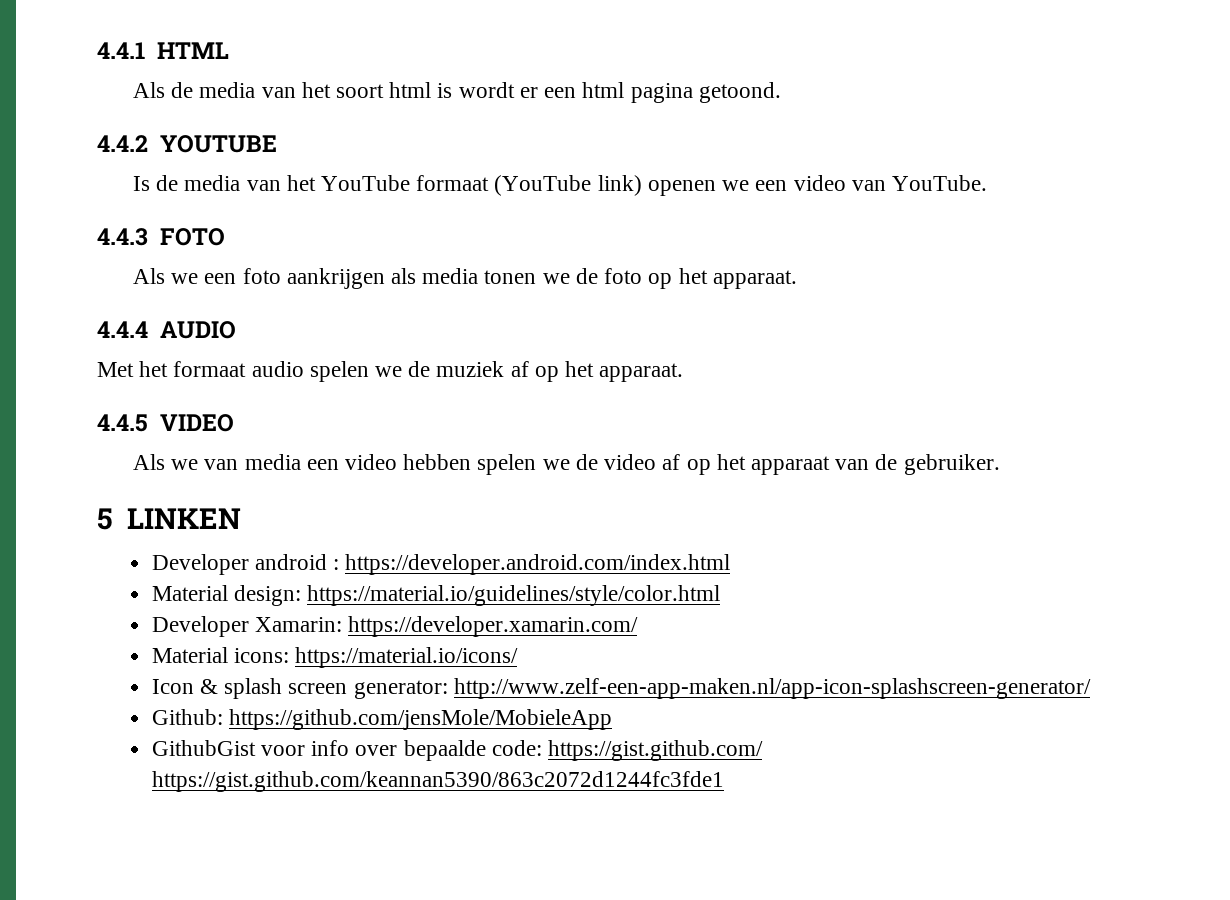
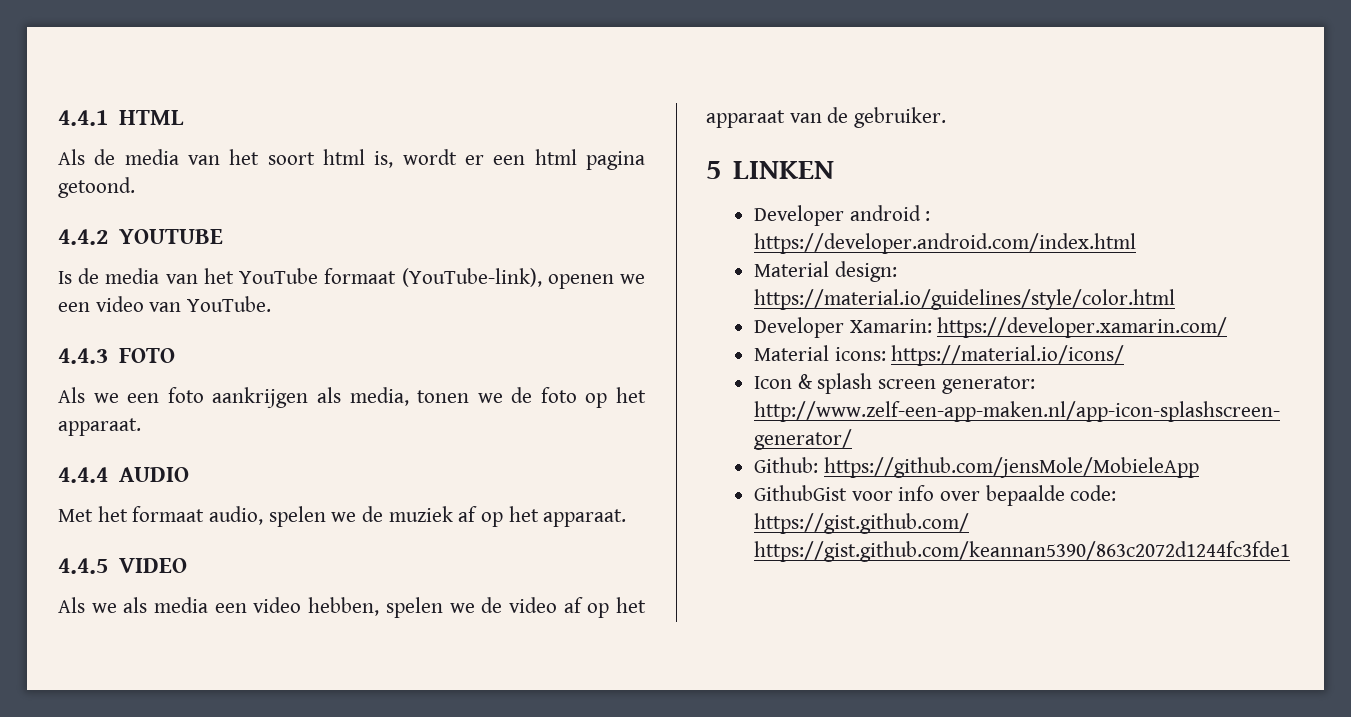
- Als de media van het soort html is wordt er een html pagina getoond.
+ Als de media van het soort html is, wordt er een html pagina getoond.
- Is de media van het YouTube formaat (YouTube link) openen we een video van YouTube.
+ Is de media van het YouTube formaat (YouTube-link), openen we een video van YouTube.
- Als we een foto aankrijgen als media tonen we de foto op het apparaat.
+ Als we een foto aankrijgen als media, tonen we de foto op het apparaat.
- Met het formaat audio spelen we de muziek af op het apparaat.
+ Met het formaat audio, spelen we de muziek af op het apparaat.
- Als we van media een video hebben spelen we de video af op het apparaat van de gebruiker.
+ Als we als media een video hebben, spelen we de video af op het apparaat van de gebruiker.

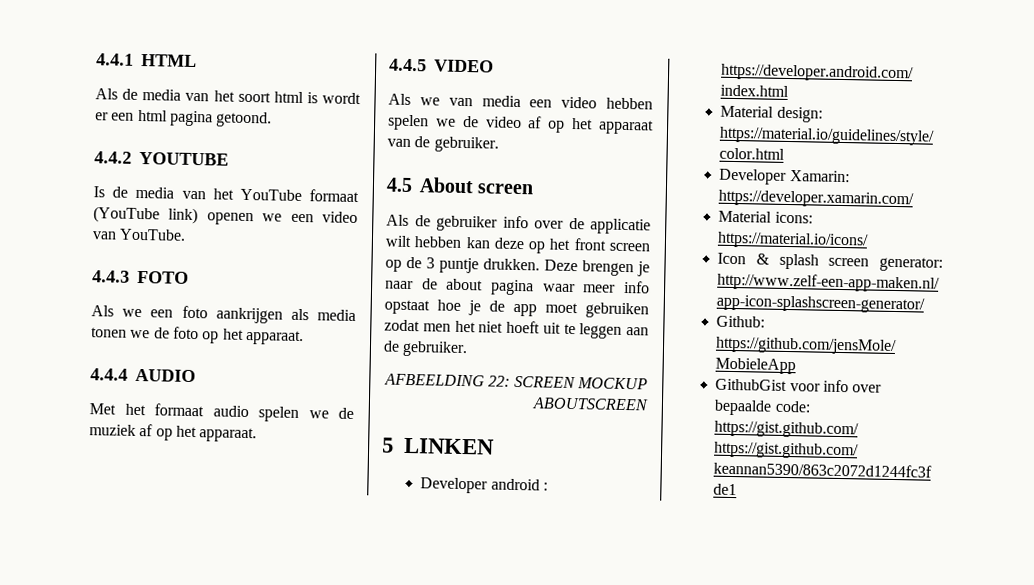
- Als de media van het soort html is, wordt er een html pagina getoond.
+ Als de media van het soort html is wordt er een html pagina getoond.
- Is de media van het YouTube formaat (YouTube-link), openen we een video van YouTube.
+ Is de media van het YouTube formaat (YouTube link) openen we een video van YouTube.
- Als we een foto aankrijgen als media, tonen we de foto op het apparaat.
+ Als we een foto aankrijgen als media tonen we de foto op het apparaat.
- Met het formaat audio, spelen we de muziek af op het apparaat.
+ Met het formaat audio spelen we de muziek af op het apparaat.
- Als we als media een video hebben, spelen we de video af op het apparaat van de gebruiker.
+ Als we van media een video hebben spelen we de video af op het apparaat van de gebruiker.
+ 4.5 About screen
+ Als de gebruiker info over de applicatie wilt hebben kan deze op het front screen op de 3 puntje drukken. Deze brengen je naar de about pagina waar meer info opstaat hoe je de app moet gebruiken zodat men het niet hoeft uit te leggen aan de gebruiker.
+ AFBEELDING 22: SCREEN MOCKUP ABOUTSCREEN

